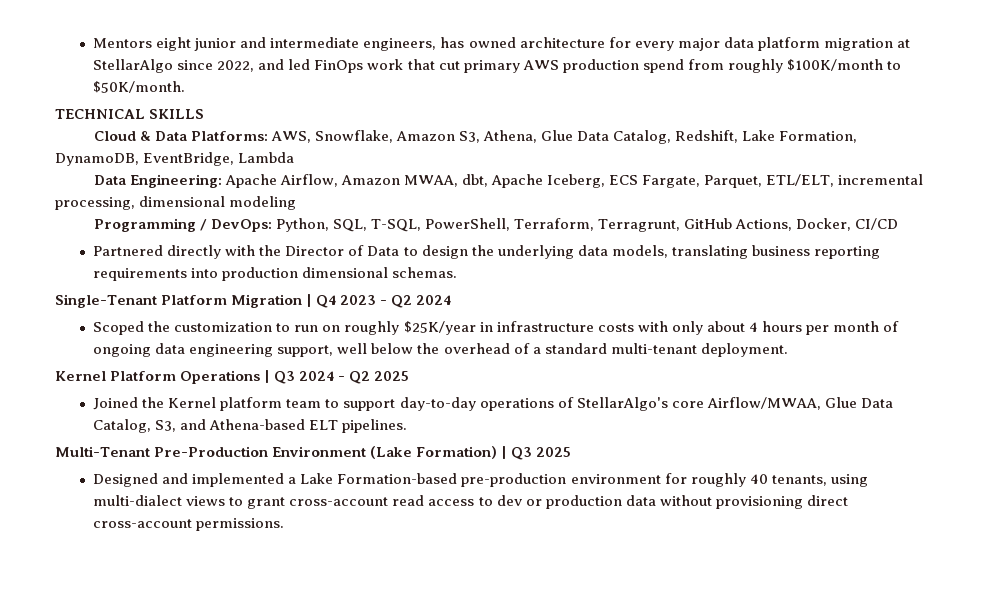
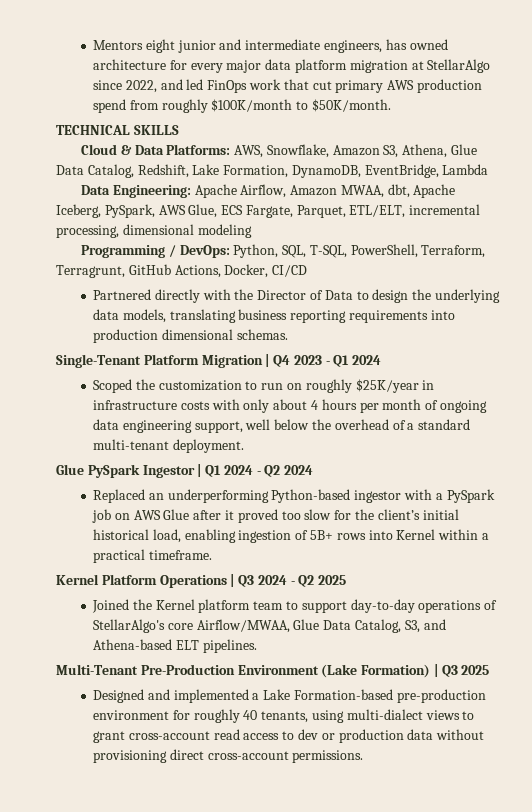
- Data Engineering: Apache Airflow, Amazon MWAA, dbt, Apache Iceberg, ECS Fargate, Parquet, ETL/ELT, incremental processing, dimensional modeling
+ Data Engineering: Apache Airflow, Amazon MWAA, dbt, Apache Iceberg, PySpark, AWS Glue, ECS Fargate, Parquet, ETL/ELT, incremental processing, dimensional modeling
- Single-Tenant Platform Migration | Q4 2023 - Q2 2024
+ Single-Tenant Platform Migration | Q4 2023 - Q1 2024
+ Glue PySpark Ingestor | Q1 2024 - Q2 2024
+ Replaced an underperforming Python-based ingestor with a PySpark job on AWS Glue after it proved too slow for the client’s initial historical load, enabling ingestion of 5B+ rows into Kernel within a practical timeframe.

